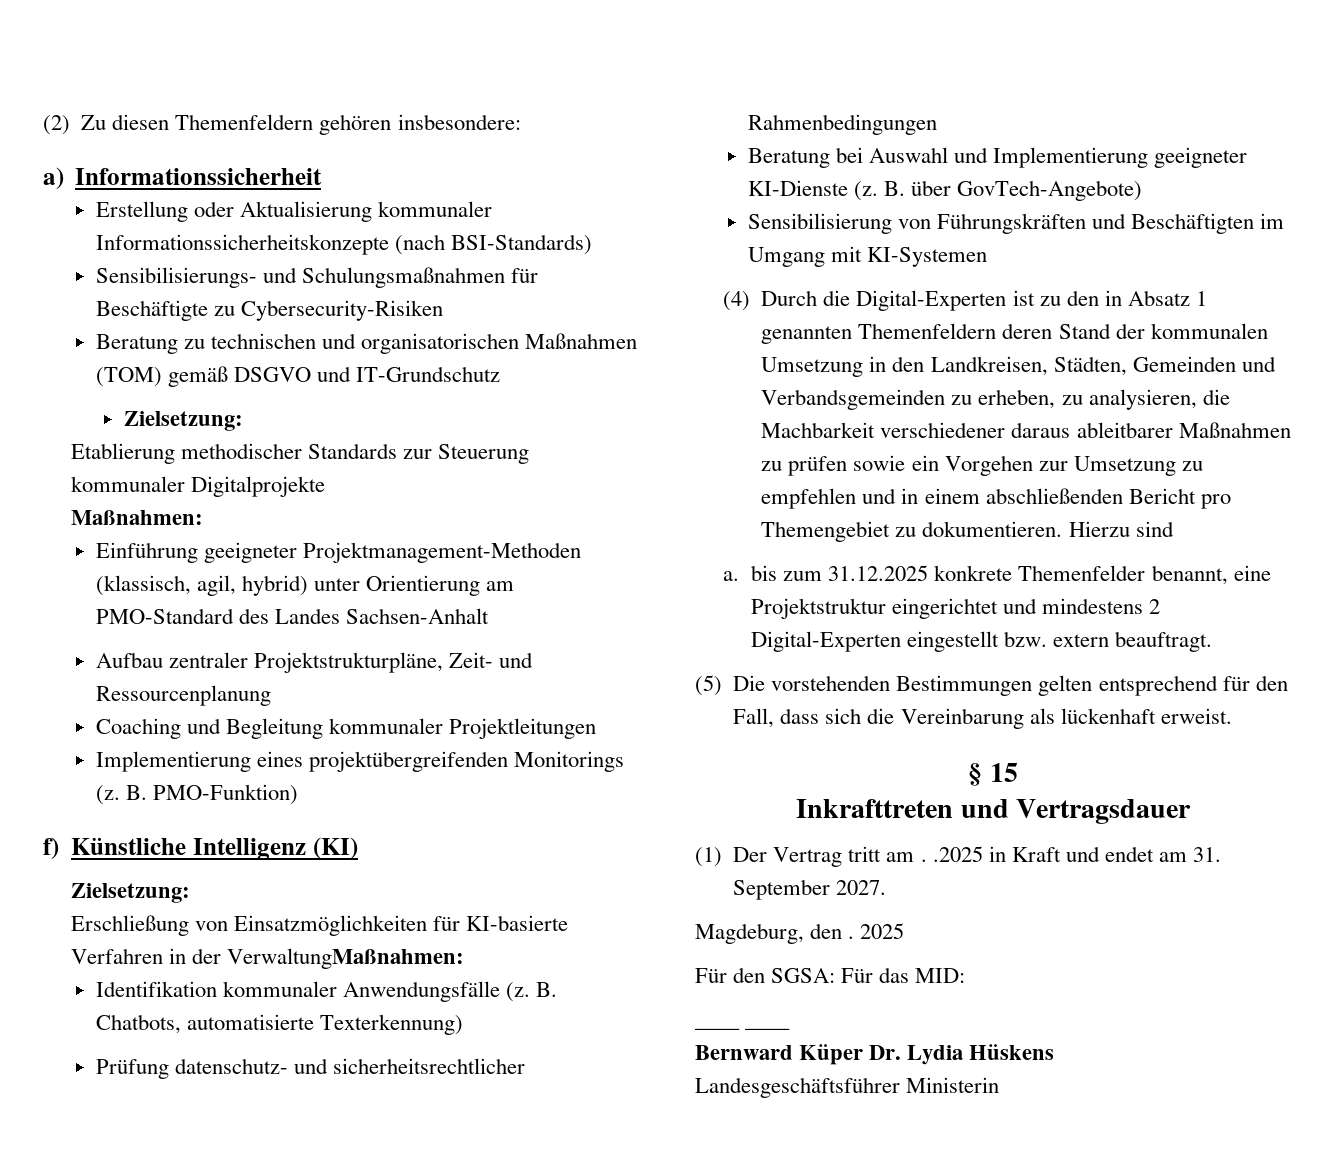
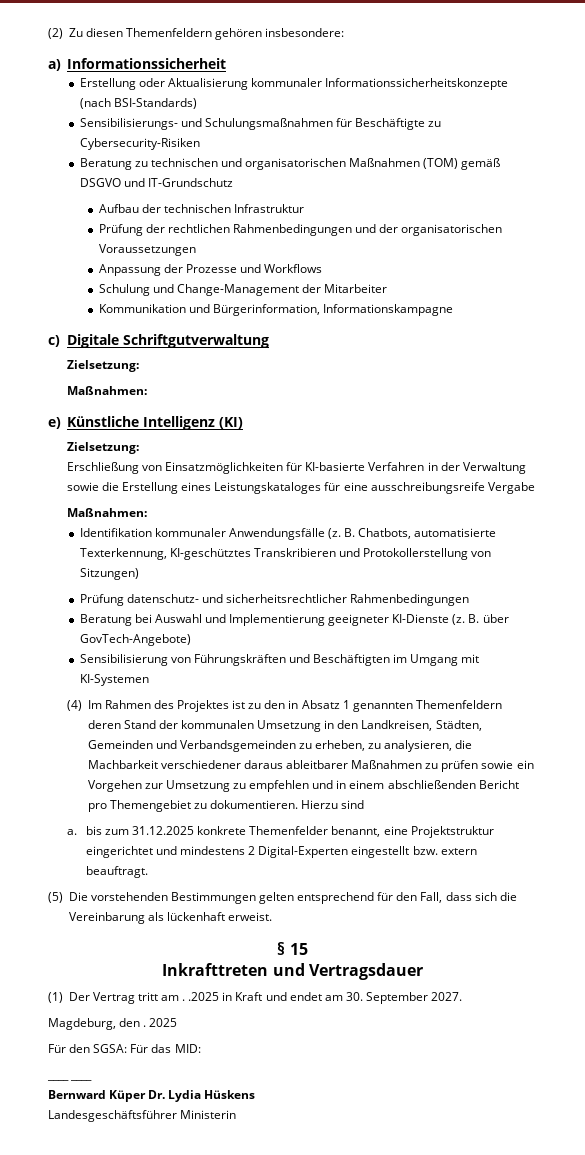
  Beratung zu technischen und organisatorischen Maßnahmen (TOM) gemäß DSGVO und IT-Grundschutz
+ Aufbau der technischen Infrastruktur
+ Prüfung der rechtlichen Rahmenbedingungen und der organisatorischen Voraussetzungen
+ Anpassung der Prozesse und Workflows
+ Schulung und Change-Management der Mitarbeiter
+ Kommunikation und Bürgerinformation, Informationskampagne
+ c) Digitale Schriftgutverwaltung
  Zielsetzung:
- Etablierung methodischer Standards zur Steuerung kommunaler Digitalprojekte
  Maßnahmen:
- Einführung geeigneter Projektmanagement-Methoden (klassisch, agil, hybrid) unter Orientierung am PMO-Standard des Landes Sachsen-Anhalt
- Aufbau zentraler Projektstrukturpläne, Zeit- und Ressourcenplanung
- Coaching und Begleitung kommunaler Projektleitungen
- Implementierung eines projektübergreifenden Monitorings (z. B. PMO-Funktion)
- f) Künstliche Intelligenz (KI)
+ e) Künstliche Intelligenz (KI)
- Erschließung von Einsatzmöglichkeiten für KI-basierte Verfahren in der VerwaltungMaßnahmen:
+ Erschließung von Einsatzmöglichkeiten für KI-basierte Verfahren in der Verwaltung sowie die Erstellung eines Leistungskataloges für eine ausschreibungsreife Vergabe
+ Maßnahmen:
- B. Chatbots, automatisierte Texterkennung)
+ B. Chatbots, automatisierte Texterkennung, KI-geschütztes Transkribieren und Protokollerstellung von Sitzungen)
- (4) Durch die Digital-Experten ist zu den in Absatz 1 genannten Themenfeldern deren Stand der kommunalen Umsetzung in den Landkreisen, Städten, Gemeinden und Verbandsgemeinden zu erheben, zu analysieren, die Machbarkeit verschiedener daraus ableitbarer Maßnahmen zu prüfen sowie ein Vorgehen zur Umsetzung zu empfehlen und in einem abschließenden Bericht pro Themengebiet zu dokumentieren.
+ (4) Im Rahmen des Projektes ist zu den in Absatz 1 genannten Themenfeldern deren Stand der kommunalen Umsetzung in den Landkreisen, Städten, Gemeinden und Verbandsgemeinden zu erheben, zu analysieren, die Machbarkeit verschiedener daraus ableitbarer Maßnahmen zu prüfen sowie ein Vorgehen zur Umsetzung zu empfehlen und in einem abschließenden Bericht pro Themengebiet zu dokumentieren.
- (1) Der Vertrag tritt am . .2025 in Kraft und endet am 31. September 2027.
+ (1) Der Vertrag tritt am . .2025 in Kraft und endet am 30. September 2027.

